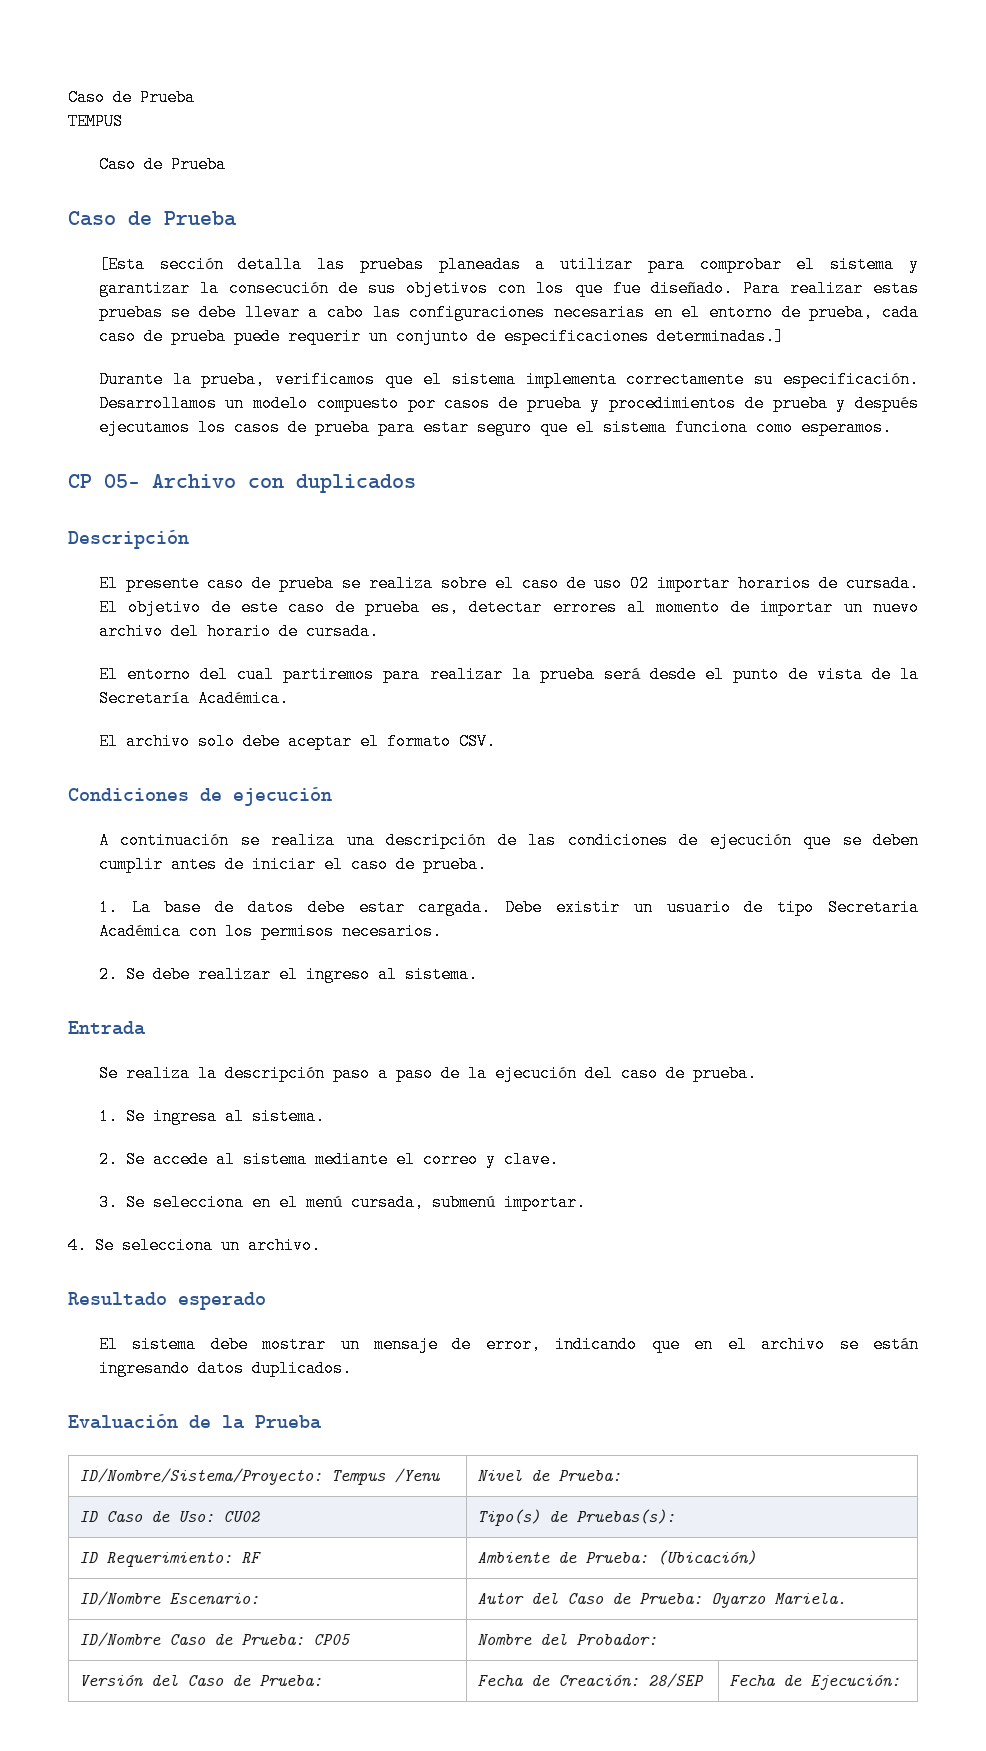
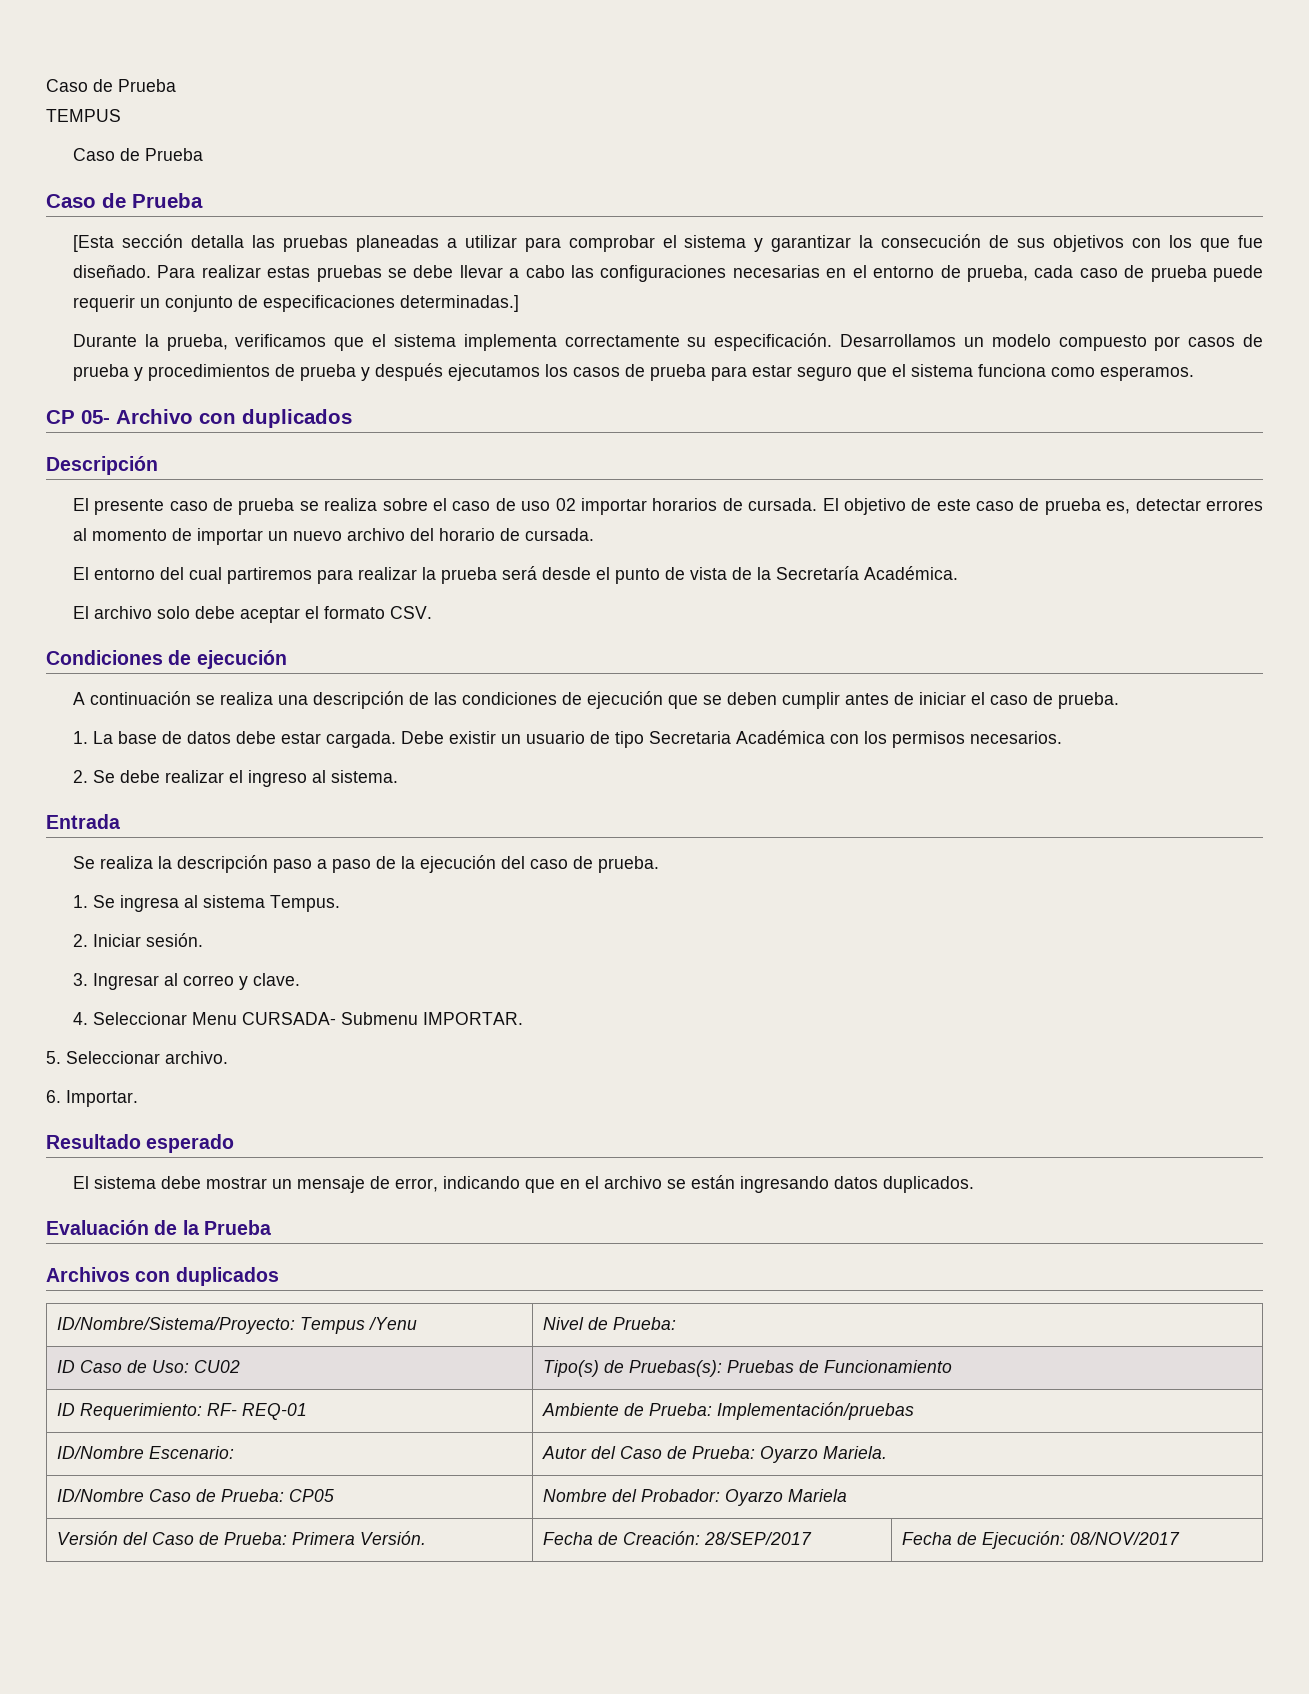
- 1. Se ingresa al sistema.
- 2. Se accede al sistema mediante el correo y clave.
- 3. Se selecciona en el menú cursada, submenú importar.
- 4. Se selecciona un archivo.
+ 1. Se ingresa al sistema Tempus.
+ 2. Iniciar sesión.
+ 3. Ingresar al correo y clave.
+ 4. Seleccionar Menu CURSADA- Submenu IMPORTAR.
+ 5. Seleccionar archivo.
+ 6. Importar.
+ Archivos con duplicados
- ID Caso de Uso: CU02 | Tipo(s) de Pruebas(s):
+ ID Caso de Uso: CU02 | Tipo(s) de Pruebas(s): Pruebas de Funcionamiento
- ID Requerimiento: RF | Ambiente de Prueba: (Ubicación)
+ ID Requerimiento: RF- REQ-01 | Ambiente de Prueba: Implementación/pruebas
- ID/Nombre Caso de Prueba: CP05 | Nombre del Probador:
+ ID/Nombre Caso de Prueba: CP05 | Nombre del Probador: Oyarzo Mariela
- Versión del Caso de Prueba: | Fecha de Creación: 28/SEP | Fecha de Ejecución:
+ Versión del Caso de Prueba: Primera Versión. | Fecha de Creación: 28/SEP/2017 | Fecha de Ejecución: 08/NOV/2017

